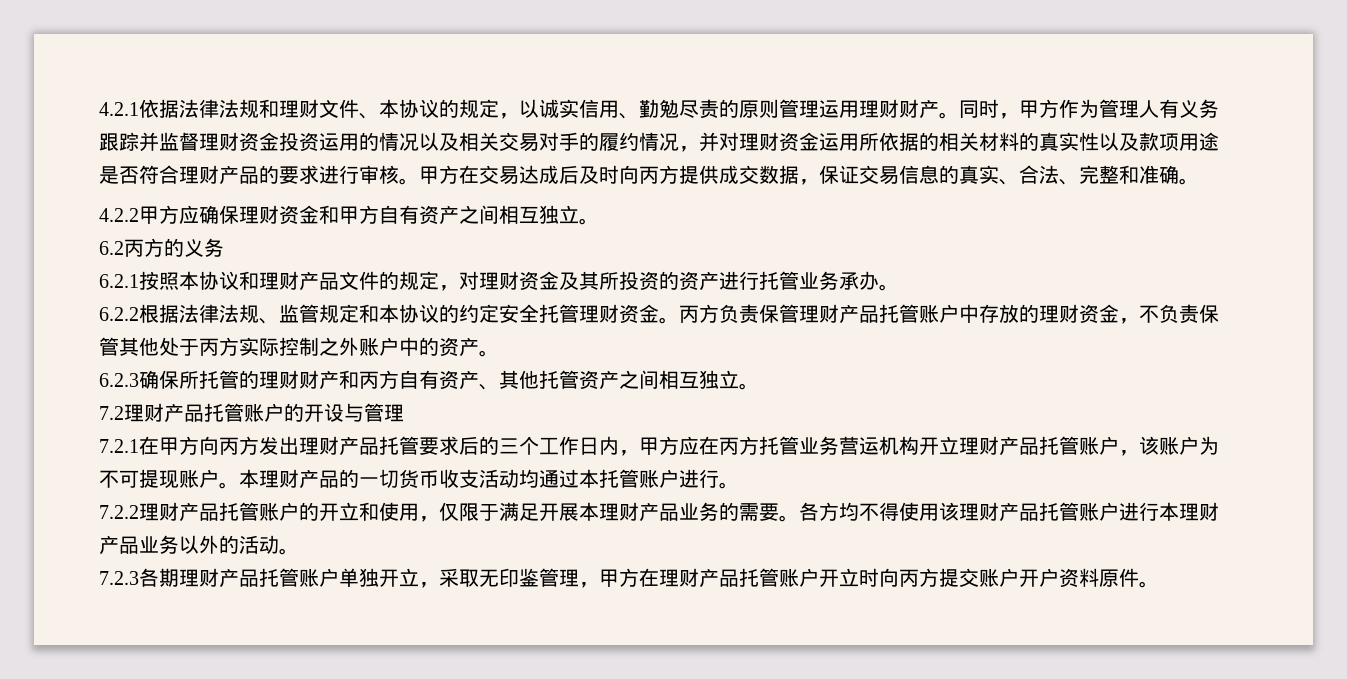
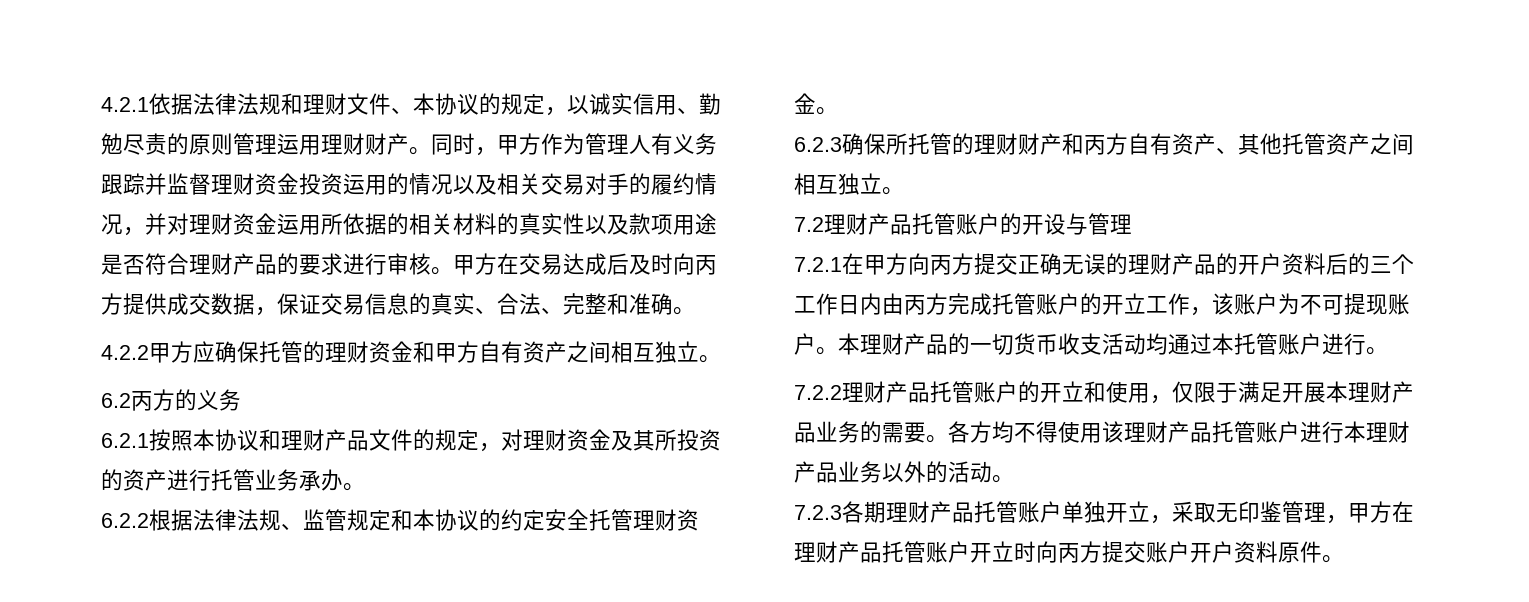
- 4.2.2甲方应确保理财资金和甲方自有资产之间相互独立。
+ 4.2.2甲方应确保托管的理财资金和甲方自有资产之间相互独立。
- 丙方负责保管理财产品托管账户中存放的理财资金，不负责保管其他处于丙方实际控制之外账户中的资产。
- 7.2.1在甲方向丙方发出理财产品托管要求后的三个工作日内，甲方应在丙方托管业务营运机构开立理财产品托管账户，该账户为不可提现账户。
+ 7.2.1在甲方向丙方提交正确无误的理财产品的开户资料后的三个工作日内由丙方完成托管账户的开立工作，该账户为不可提现账户。

